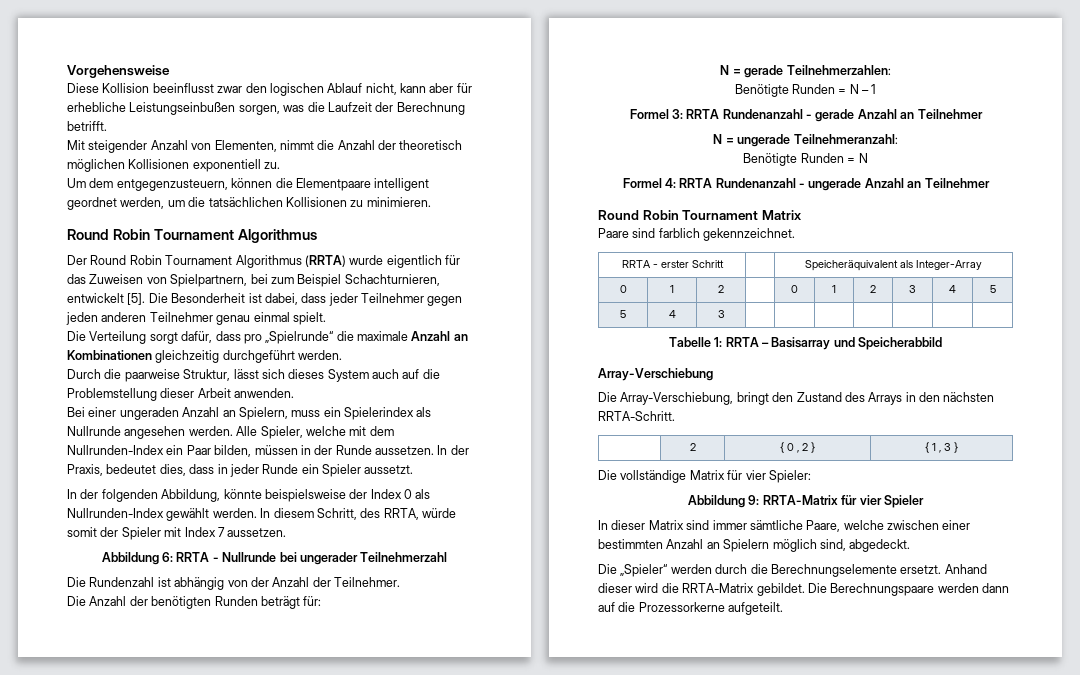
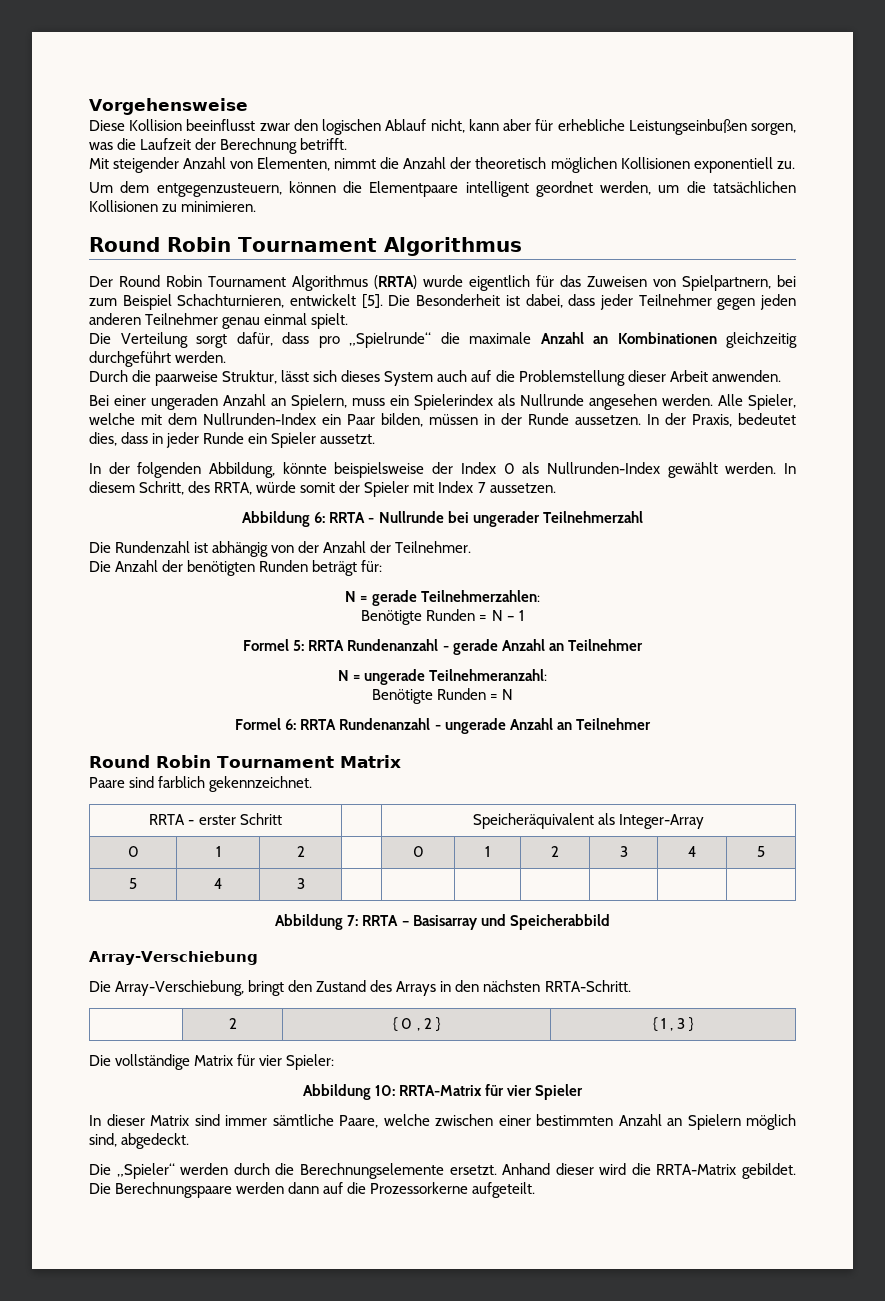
- Formel 3: RRTA Rundenanzahl - gerade Anzahl an Teilnehmer
+ Formel 5: RRTA Rundenanzahl - gerade Anzahl an Teilnehmer
- Formel 4: RRTA Rundenanzahl - ungerade Anzahl an Teilnehmer
+ Formel 6: RRTA Rundenanzahl - ungerade Anzahl an Teilnehmer
- Tabelle 1: RRTA – Basisarray und Speicherabbild
+ Abbildung 7: RRTA – Basisarray und Speicherabbild
- Abbildung 9: RRTA-Matrix für vier Spieler
+ Abbildung 10: RRTA-Matrix für vier Spieler

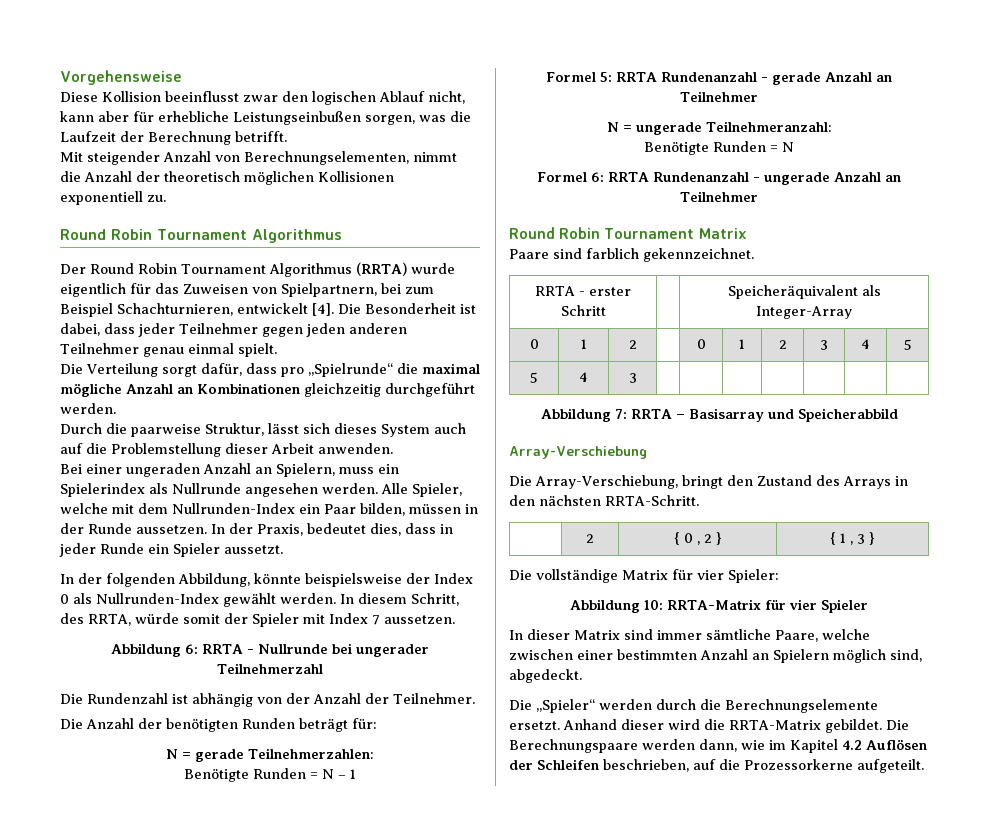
- Mit steigender Anzahl von Elementen, nimmt die Anzahl der theoretisch möglichen Kollisionen exponentiell zu.
+ Mit steigender Anzahl von Berechnungselementen, nimmt die Anzahl der theoretisch möglichen Kollisionen exponentiell zu.
- Um dem entgegenzusteuern, können die Elementpaare intelligent geordnet werden, um die tatsächlichen Kollisionen zu minimieren.
- Der Round Robin Tournament Algorithmus (RRTA) wurde eigentlich für das Zuweisen von Spielpartnern, bei zum Beispiel Schachturnieren, entwickelt [5].
+ Der Round Robin Tournament Algorithmus (RRTA) wurde eigentlich für das Zuweisen von Spielpartnern, bei zum Beispiel Schachturnieren, entwickelt [4].
- Die Verteilung sorgt dafür, dass pro „Spielrunde“ die maximale Anzahl an Kombinationen gleichzeitig durchgeführt werden.
+ Die Verteilung sorgt dafür, dass pro „Spielrunde“ die maximal mögliche Anzahl an Kombinationen gleichzeitig durchgeführt werden.
- Die Berechnungspaare werden dann auf die Prozessorkerne aufgeteilt.
+ Die Berechnungspaare werden dann, wie im Kapitel 4.2 Auflösen der Schleifen beschrieben, auf die Prozessorkerne aufgeteilt.

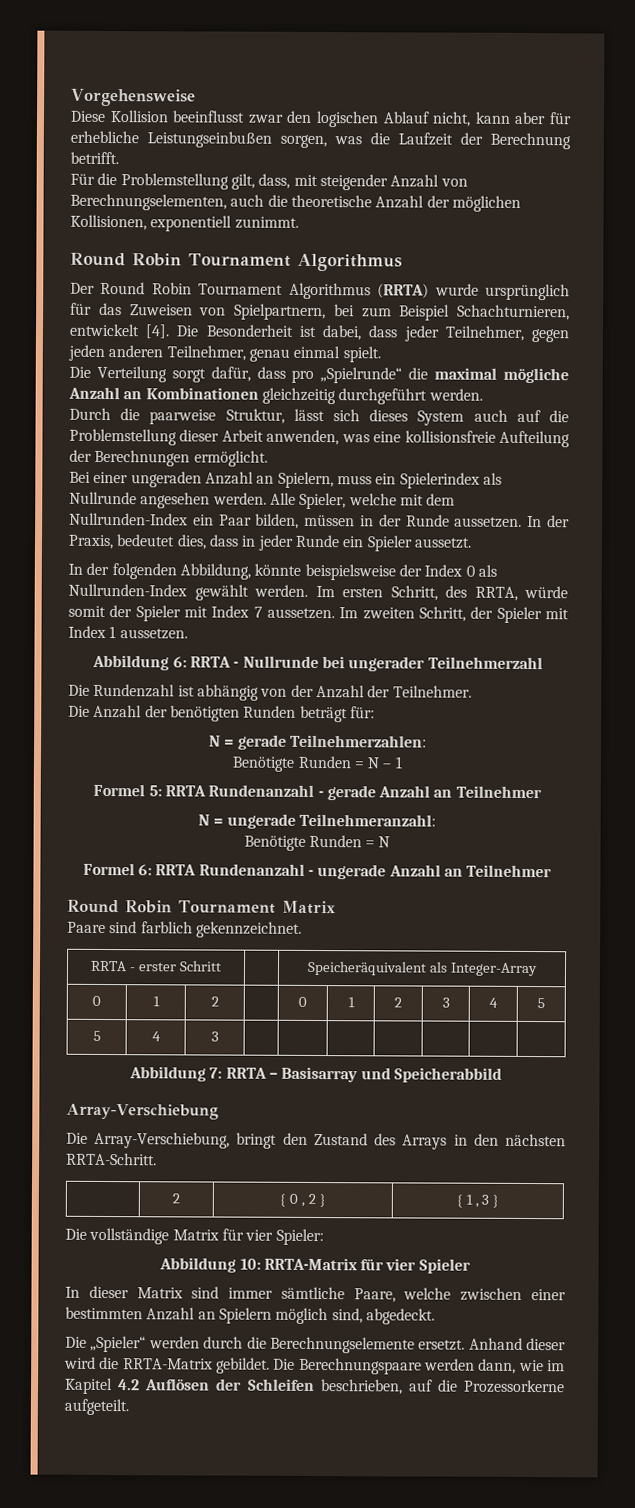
- Mit steigender Anzahl von Berechnungselementen, nimmt die Anzahl der theoretisch möglichen Kollisionen exponentiell zu.
+ Für die Problemstellung gilt, dass, mit steigender Anzahl von Berechnungselementen, auch die theoretische Anzahl der möglichen Kollisionen, exponentiell zunimmt.
- Der Round Robin Tournament Algorithmus (RRTA) wurde eigentlich für das Zuweisen von Spielpartnern, bei zum Beispiel Schachturnieren, entwickelt [4].
+ Der Round Robin Tournament Algorithmus (RRTA) wurde ursprünglich für das Zuweisen von Spielpartnern, bei zum Beispiel Schachturnieren, entwickelt [4].
- Die Besonderheit ist dabei, dass jeder Teilnehmer gegen jeden anderen Teilnehmer genau einmal spielt.
+ Die Besonderheit ist dabei, dass jeder Teilnehmer, gegen jeden anderen Teilnehmer, genau einmal spielt.
- Durch die paarweise Struktur, lässt sich dieses System auch auf die Problemstellung dieser Arbeit anwenden.
+ Durch die paarweise Struktur, lässt sich dieses System auch auf die Problemstellung dieser Arbeit anwenden, was eine kollisionsfreie Aufteilung der Berechnungen ermöglicht.
- In diesem Schritt, des RRTA, würde somit der Spieler mit Index 7 aussetzen.
+ Im ersten Schritt, des RRTA, würde somit der Spieler mit Index 7 aussetzen. Im zweiten Schritt, der Spieler mit Index 1 aussetzen.

